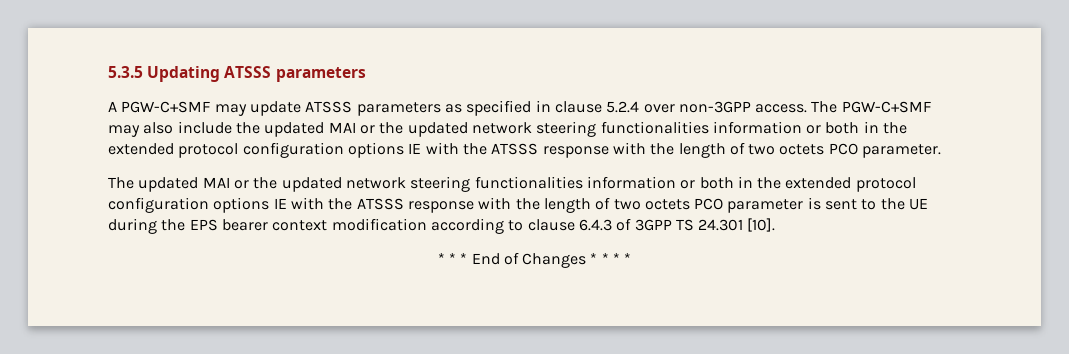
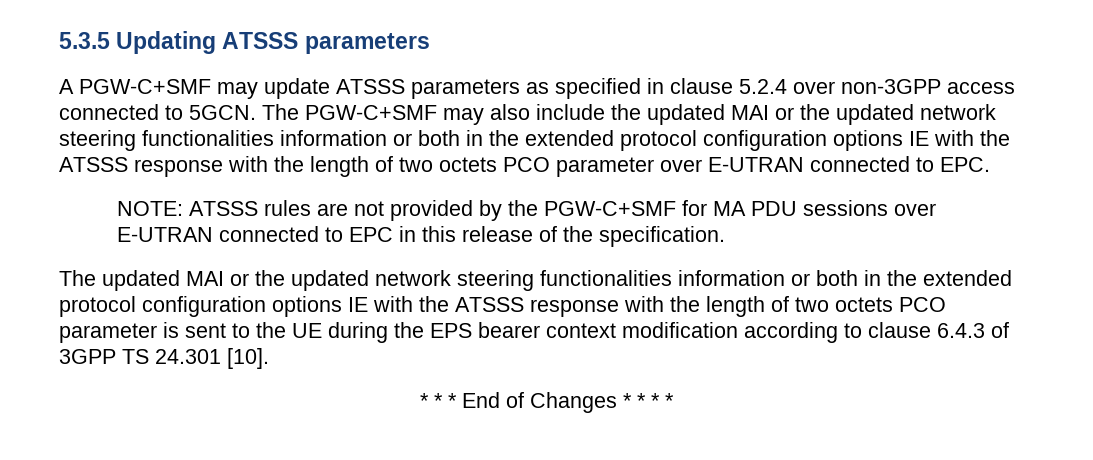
- A PGW-C+SMF may update ATSSS parameters as specified in clause 5.2.4 over non-3GPP access.
+ A PGW-C+SMF may update ATSSS parameters as specified in clause 5.2.4 over non-3GPP access connected to 5GCN.
- The PGW-C+SMF may also include the updated MAI or the updated network steering functionalities information or both in the extended protocol configuration options IE with the ATSSS response with the length of two octets PCO parameter.
+ The PGW-C+SMF may also include the updated MAI or the updated network steering functionalities information or both in the extended protocol configuration options IE with the ATSSS response with the length of two octets PCO parameter over E-UTRAN connected to EPC.
+ NOTE: ATSSS rules are not provided by the PGW-C+SMF for MA PDU sessions over E-UTRAN connected to EPC in this release of the specification.

